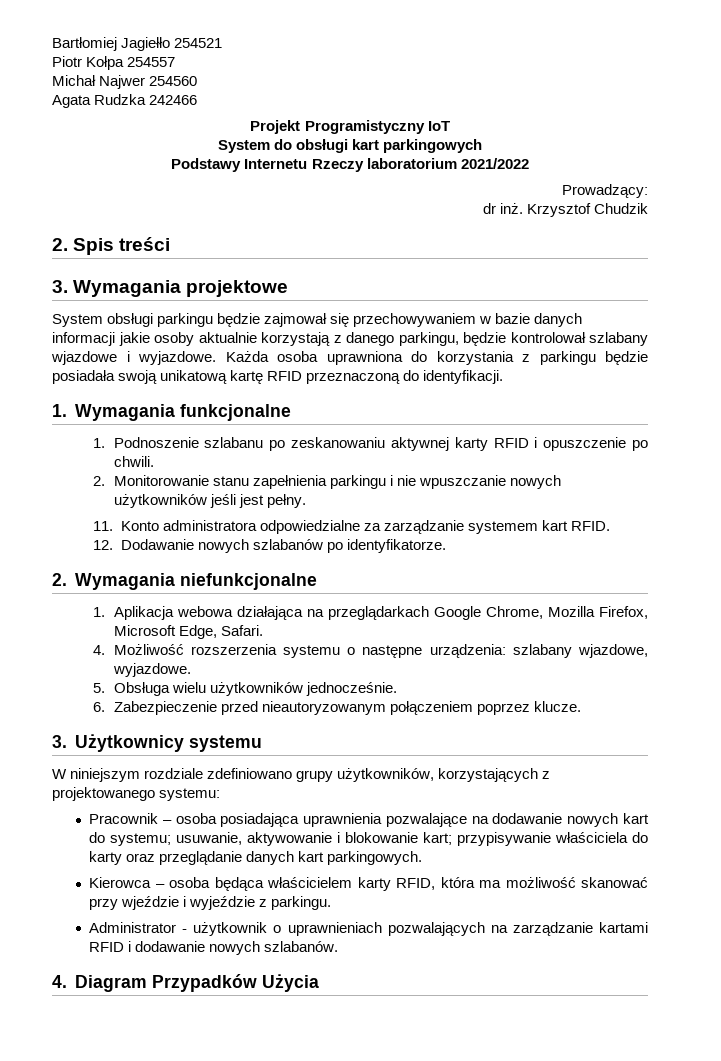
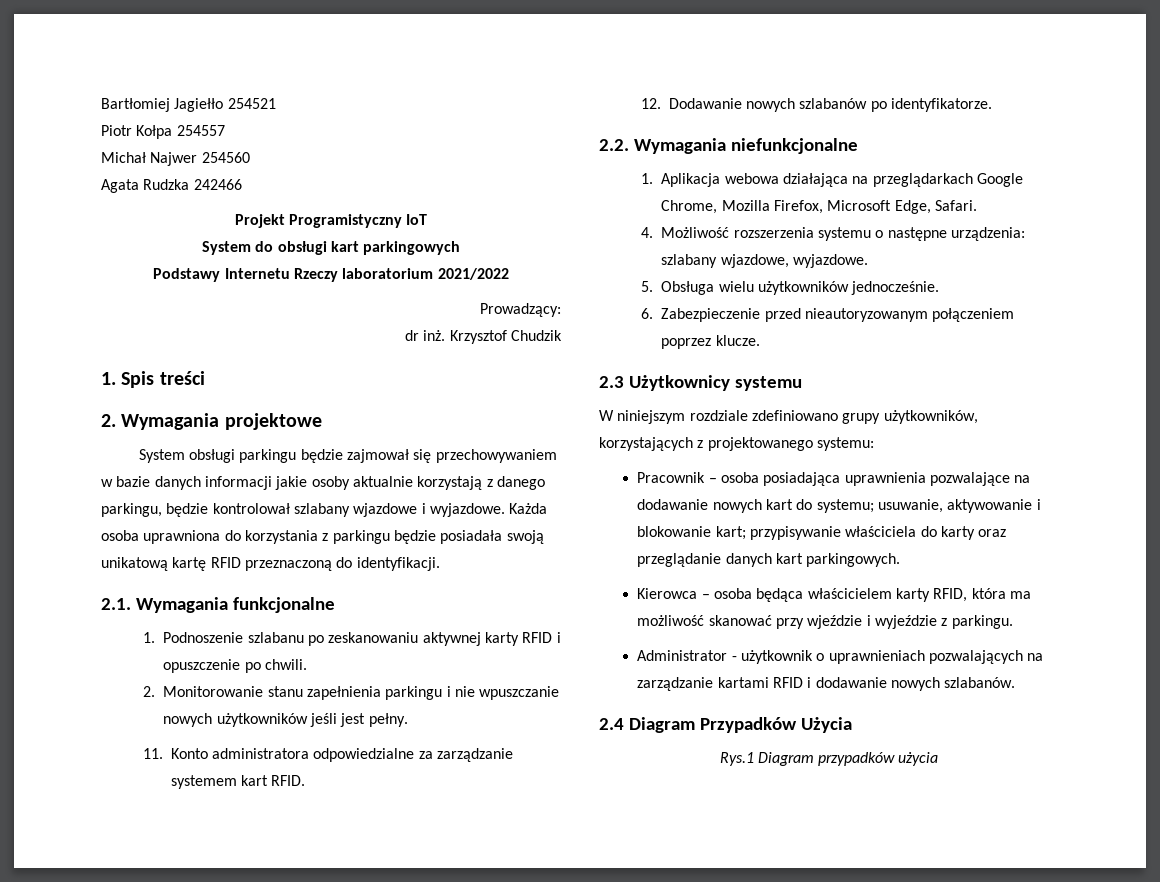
- 2. Spis treści
+ 1. Spis treści
- 3. Wymagania projektowe
+ 2. Wymagania projektowe
- 1. Wymagania funkcjonalne
+ 2.1. Wymagania funkcjonalne
- 2. Wymagania niefunkcjonalne
+ 2.2. Wymagania niefunkcjonalne
- 3. Użytkownicy systemu
+ 2.3 Użytkownicy systemu
- 4. Diagram Przypadków Użycia
+ 2.4 Diagram Przypadków Użycia
+ Rys.1 Diagram przypadków użycia

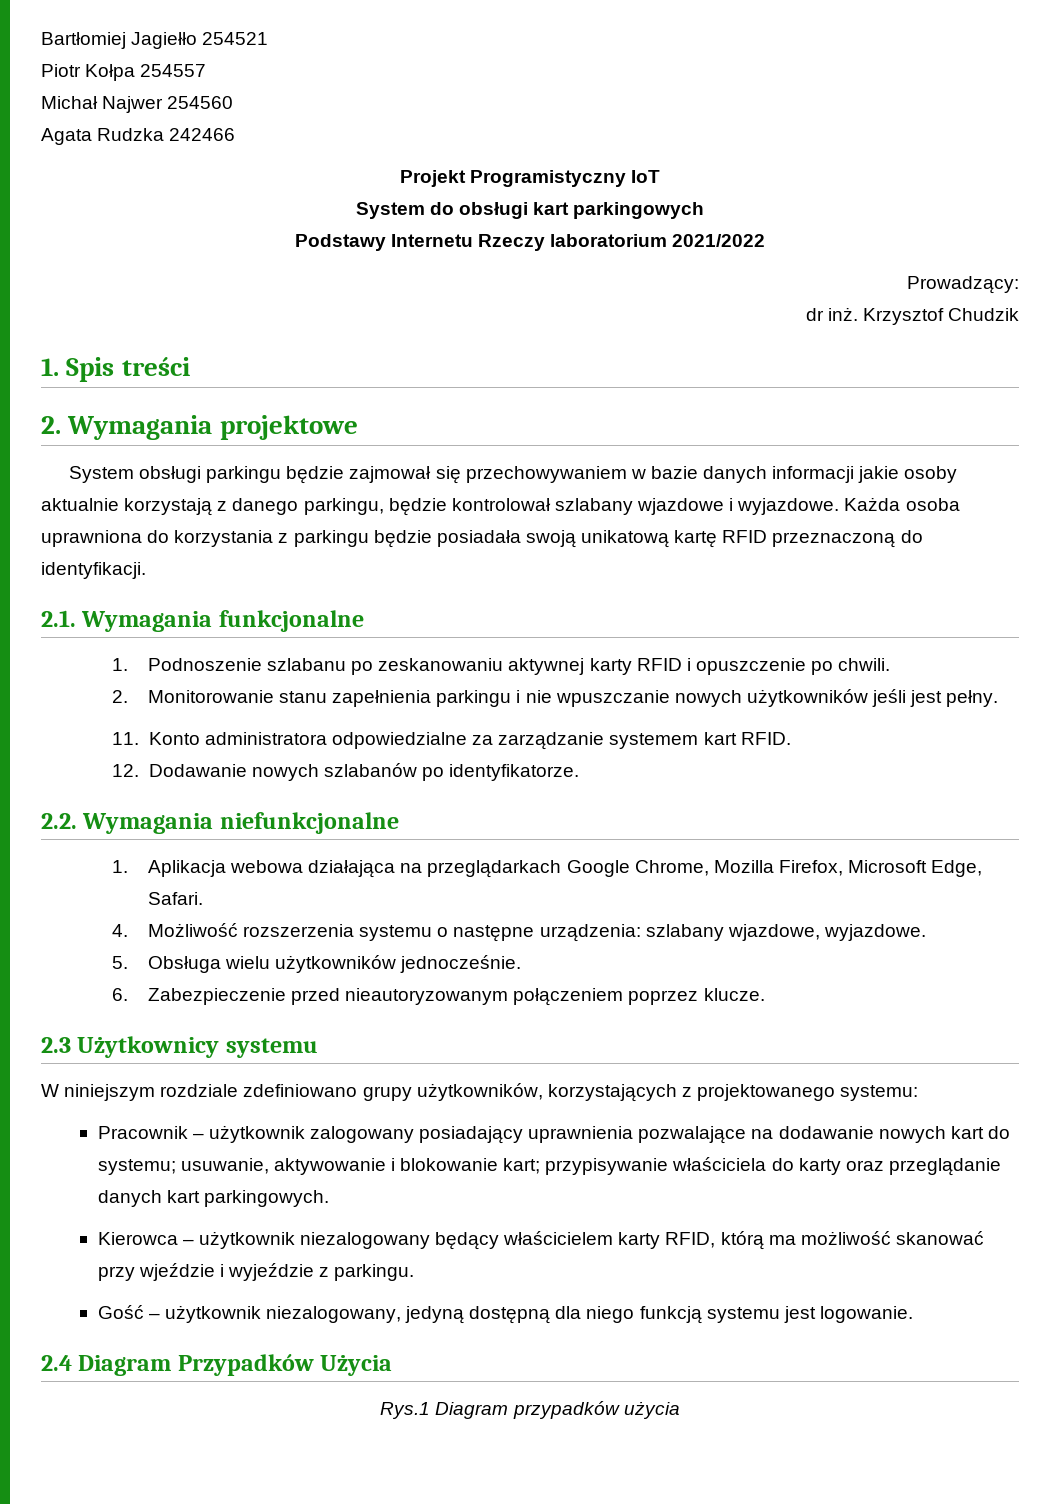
- Pracownik – osoba posiadająca uprawnienia pozwalające na dodawanie nowych kart do systemu; usuwanie, aktywowanie i blokowanie kart; przypisywanie właściciela do karty oraz przeglądanie danych kart parkingowych.
+ Pracownik – użytkownik zalogowany posiadający uprawnienia pozwalające na dodawanie nowych kart do systemu; usuwanie, aktywowanie i blokowanie kart; przypisywanie właściciela do karty oraz przeglądanie danych kart parkingowych.
- Kierowca – osoba będąca właścicielem karty RFID, która ma możliwość skanować przy wjeździe i wyjeździe z parkingu.
+ Kierowca – użytkownik niezalogowany będący właścicielem karty RFID, którą ma możliwość skanować przy wjeździe i wyjeździe z parkingu.
- Administrator - użytkownik o uprawnieniach pozwalających na zarządzanie kartami RFID i dodawanie nowych szlabanów.
+ Gość – użytkownik niezalogowany, jedyną dostępną dla niego funkcją systemu jest logowanie.

